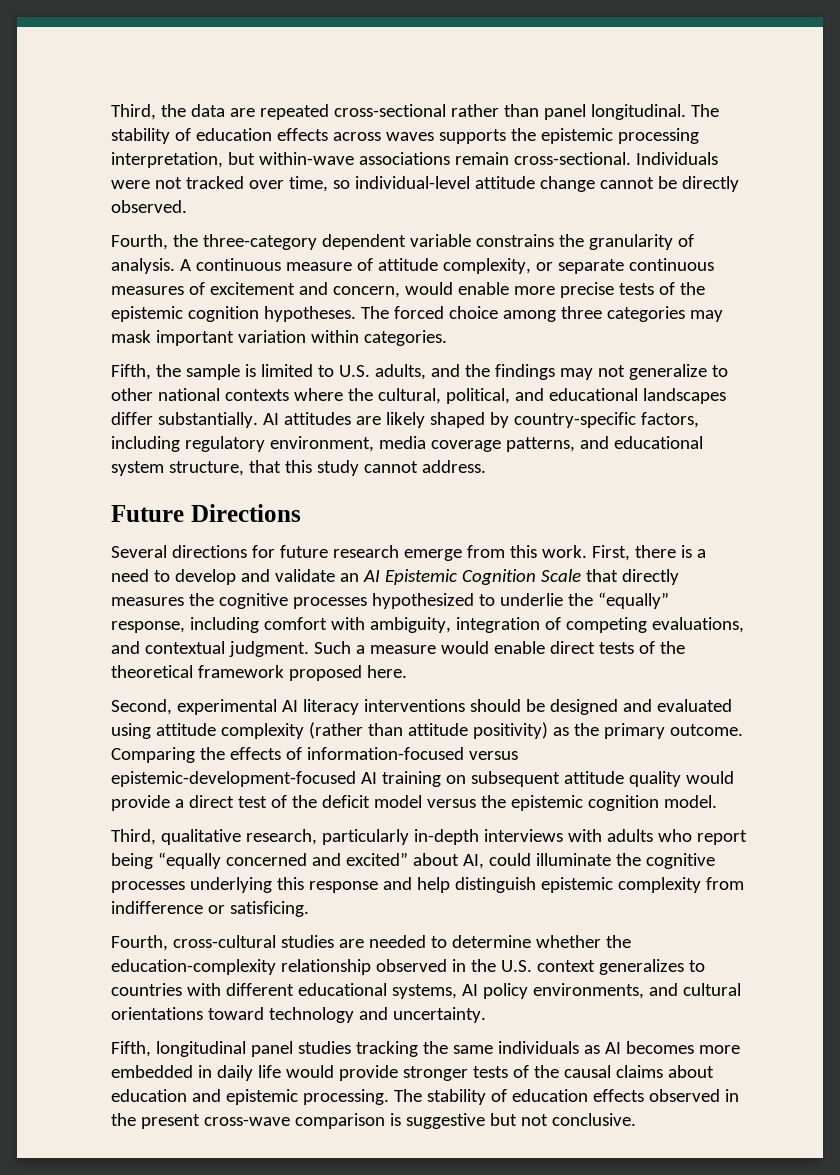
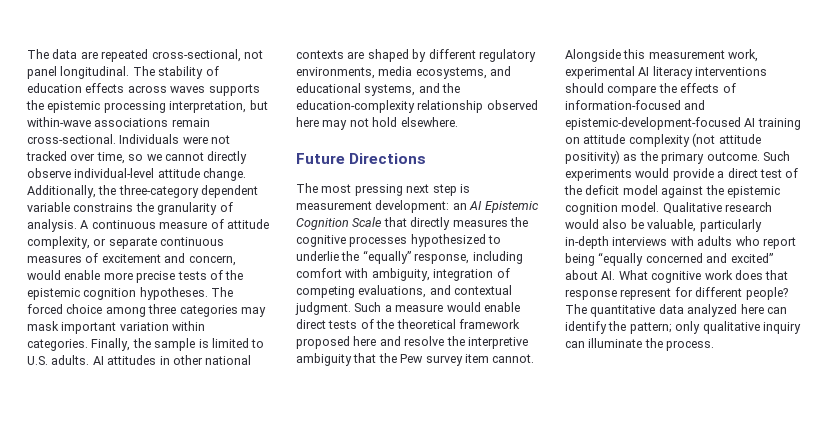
- Third, the data are repeated cross-sectional rather than panel longitudinal.
+ The data are repeated cross-sectional, not panel longitudinal.
- Individuals were not tracked over time, so individual-level attitude change cannot be directly observed.
- Fourth, the three-category dependent variable constrains the granularity of analysis.
+ Individuals were not tracked over time, so we cannot directly observe individual-level attitude change. Additionally, the three-category dependent variable constrains the granularity of analysis.
- The forced choice among three categories may mask important variation within categories.
- Fifth, the sample is limited to U.S. adults, and the findings may not generalize to other national contexts where the cultural, political, and educational landscapes differ substantially. AI attitudes are likely shaped by country-specific factors, including regulatory environment, media coverage patterns, and educational system structure, that this study cannot address.
+ The forced choice among three categories may mask important variation within categories. Finally, the sample is limited to U.S. adults. AI attitudes in other national contexts are shaped by different regulatory environments, media ecosystems, and educational systems, and the education-complexity relationship observed here may not hold elsewhere.
  Future Directions
- Several directions for future research emerge from this work. First, there is a need to develop and validate an AI Epistemic Cognition Scale that directly measures the cognitive processes hypothesized to underlie the “equally” response, including comfort with ambiguity, integration of competing evaluations, and contextual judgment.
+ The most pressing next step is measurement development: an AI Epistemic Cognition Scale that directly measures the cognitive processes hypothesized to underlie the “equally” response, including comfort with ambiguity, integration of competing evaluations, and contextual judgment.
- Such a measure would enable direct tests of the theoretical framework proposed here.
- Second, experimental AI literacy interventions should be designed and evaluated using attitude complexity (rather than attitude positivity) as the primary outcome.
+ Such a measure would enable direct tests of the theoretical framework proposed here and resolve the interpretive ambiguity that the Pew survey item cannot. Alongside this measurement work, experimental AI literacy interventions should compare the effects of information-focused and epistemic-development-focused AI training on attitude complexity (not attitude positivity) as the primary outcome.
- Comparing the effects of information-focused versus epistemic-development-focused AI training on subsequent attitude quality would provide a direct test of the deficit model versus the epistemic cognition model.
- Third, qualitative research, particularly in-depth interviews with adults who report being “equally concerned and excited” about AI, could illuminate the cognitive processes underlying this response and help distinguish epistemic complexity from indifference or satisficing.
- Fourth, cross-cultural studies are needed to determine whether the education-complexity relationship observed in the U.S. context generalizes to countries with different educational systems, AI policy environments, and cultural orientations toward technology and uncertainty.
- Fifth, longitudinal panel studies tracking the same individuals as AI becomes more embedded in daily life would provide stronger tests of the causal claims about education and epistemic processing. The stability of education effects observed in the present cross-wave comparison is suggestive but not conclusive.
+ Such experiments would provide a direct test of the deficit model against the epistemic cognition model. Qualitative research would also be valuable, particularly in-depth interviews with adults who report being “equally concerned and excited” about AI. What cognitive work does that response represent for different people? The quantitative data analyzed here can identify the pattern; only qualitative inquiry can illuminate the process.

